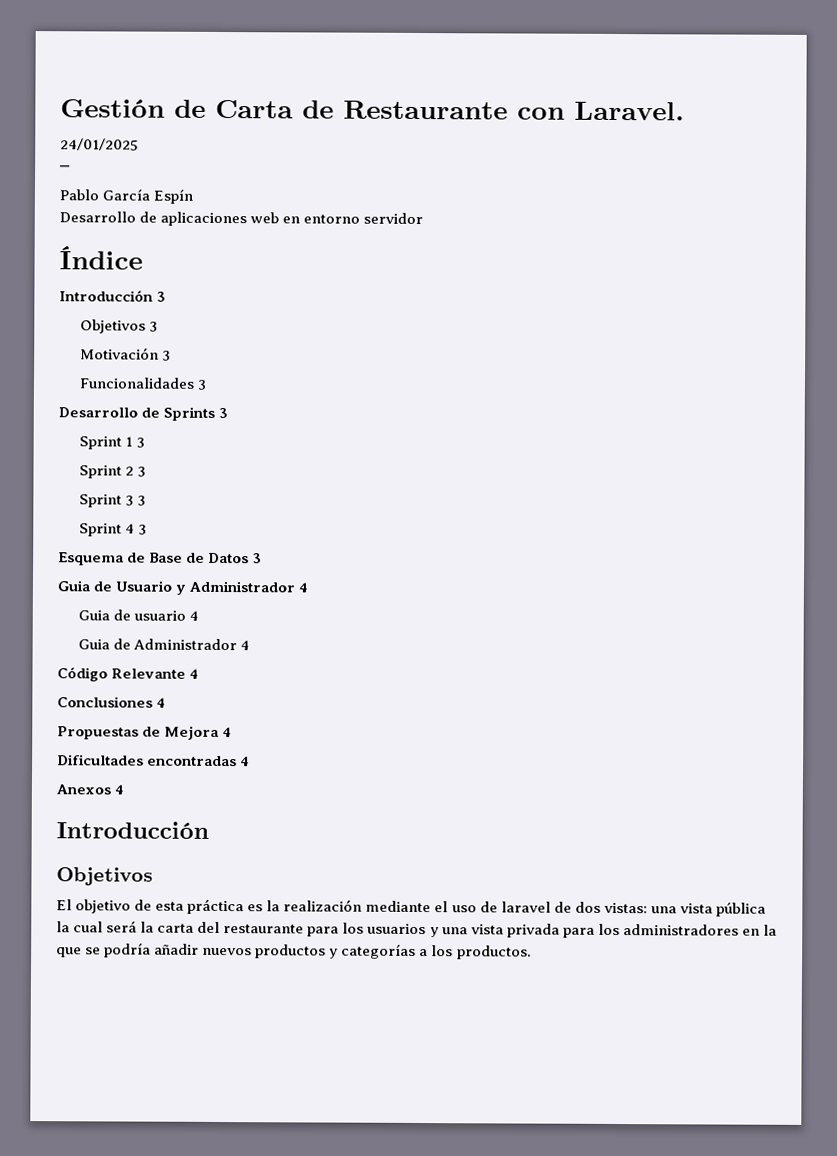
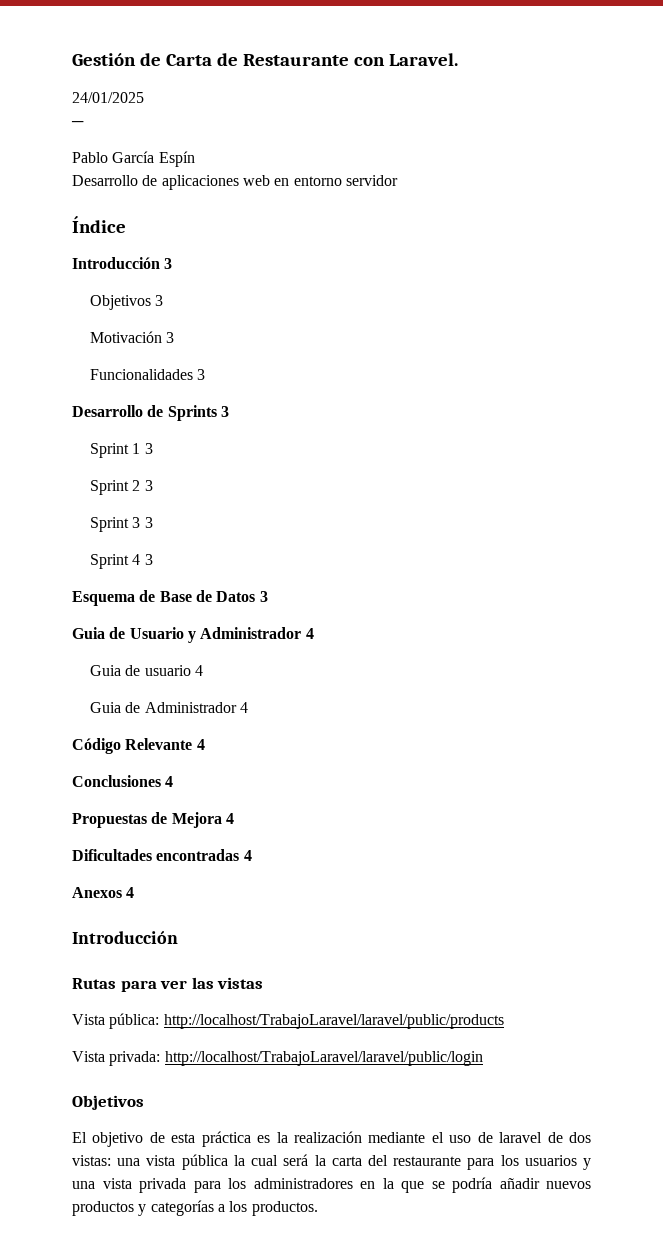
+ Rutas para ver las vistas
+ Vista pública: http://localhost/TrabajoLaravel/laravel/public/products
+ Vista privada: http://localhost/TrabajoLaravel/laravel/public/login

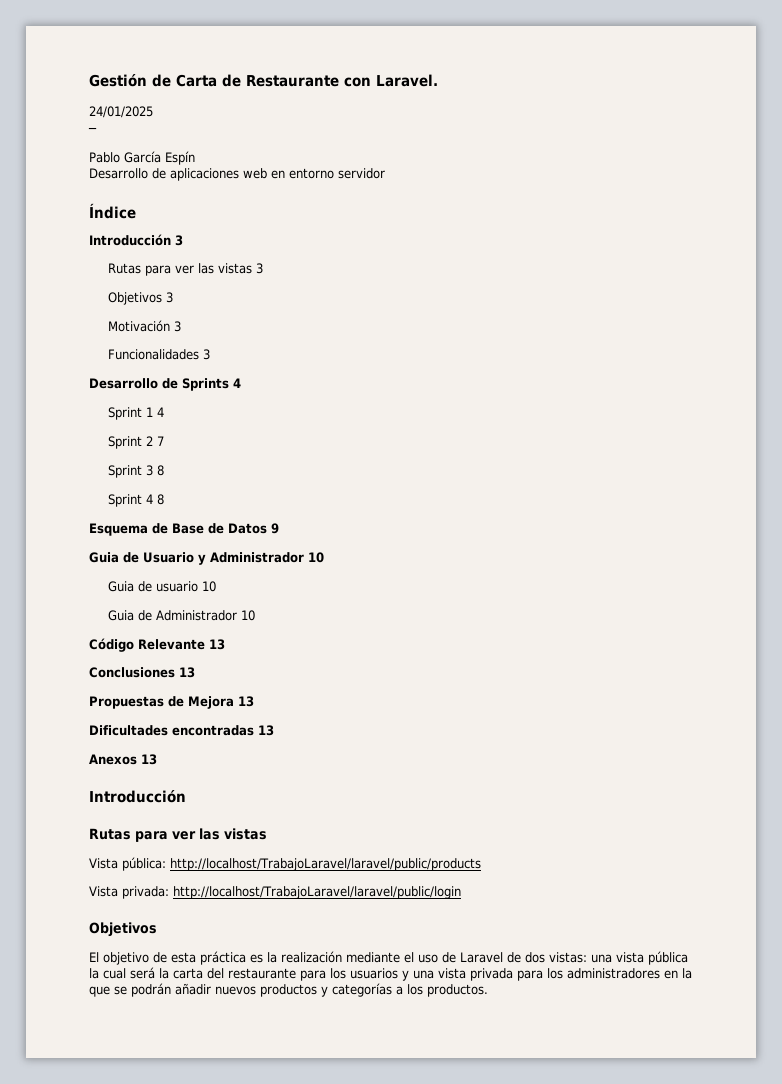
+ Rutas para ver las vistas 3
- Desarrollo de Sprints 3
+ Desarrollo de Sprints 4
- Sprint 1 3
+ Sprint 1 4
- Sprint 2 3
+ Sprint 2 7
- Sprint 3 3
+ Sprint 3 8
- Sprint 4 3
+ Sprint 4 8
- Esquema de Base de Datos 3
+ Esquema de Base de Datos 9
- Guia de Usuario y Administrador 4
+ Guia de Usuario y Administrador 10
- Guia de usuario 4
+ Guia de usuario 10
- Guia de Administrador 4
+ Guia de Administrador 10
- Código Relevante 4
+ Código Relevante 13
- Conclusiones 4
+ Conclusiones 13
- Propuestas de Mejora 4
+ Propuestas de Mejora 13
- Dificultades encontradas 4
+ Dificultades encontradas 13
- Anexos 4
+ Anexos 13
- El objetivo de esta práctica es la realización mediante el uso de laravel de dos vistas: una vista pública la cual será la carta del restaurante para los usuarios y una vista privada para los administradores en la que se podría añadir nuevos productos y categorías a los productos.
+ El objetivo de esta práctica es la realización mediante el uso de Laravel de dos vistas: una vista pública la cual será la carta del restaurante para los usuarios y una vista privada para los administradores en la que se podrán añadir nuevos productos y categorías a los productos.

